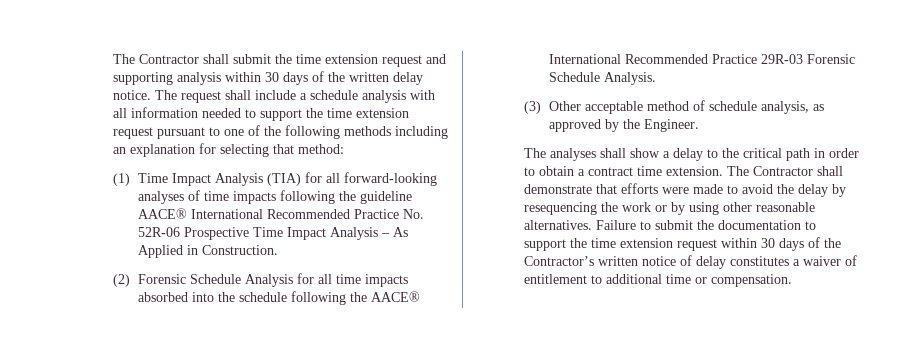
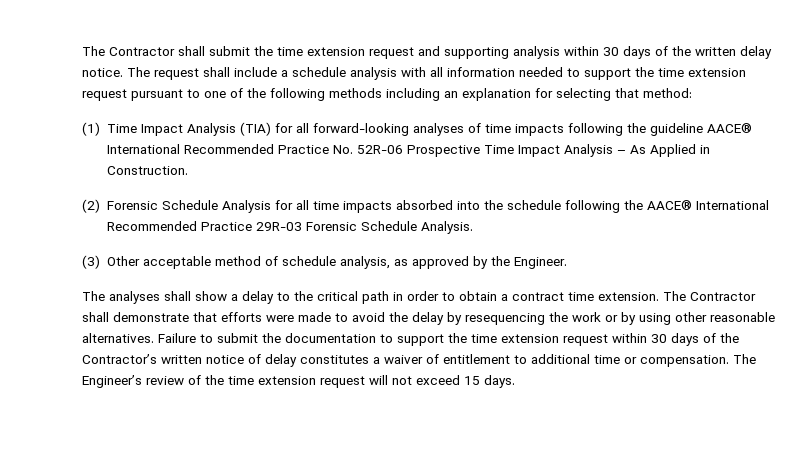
+ The Engineer’s review of the time extension request will not exceed 15 days.

